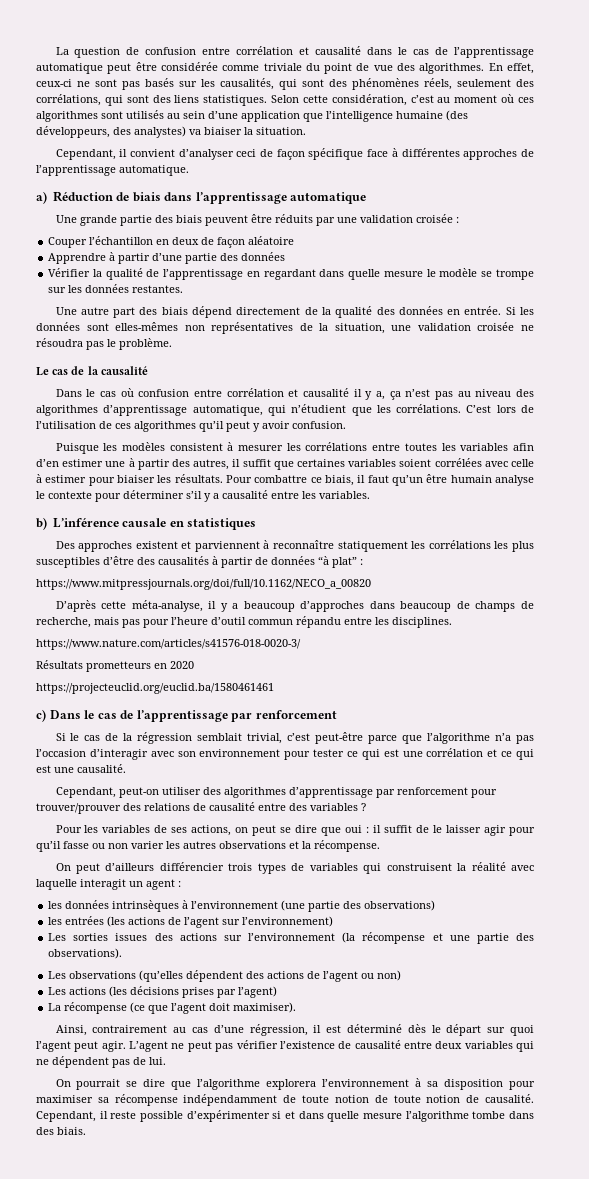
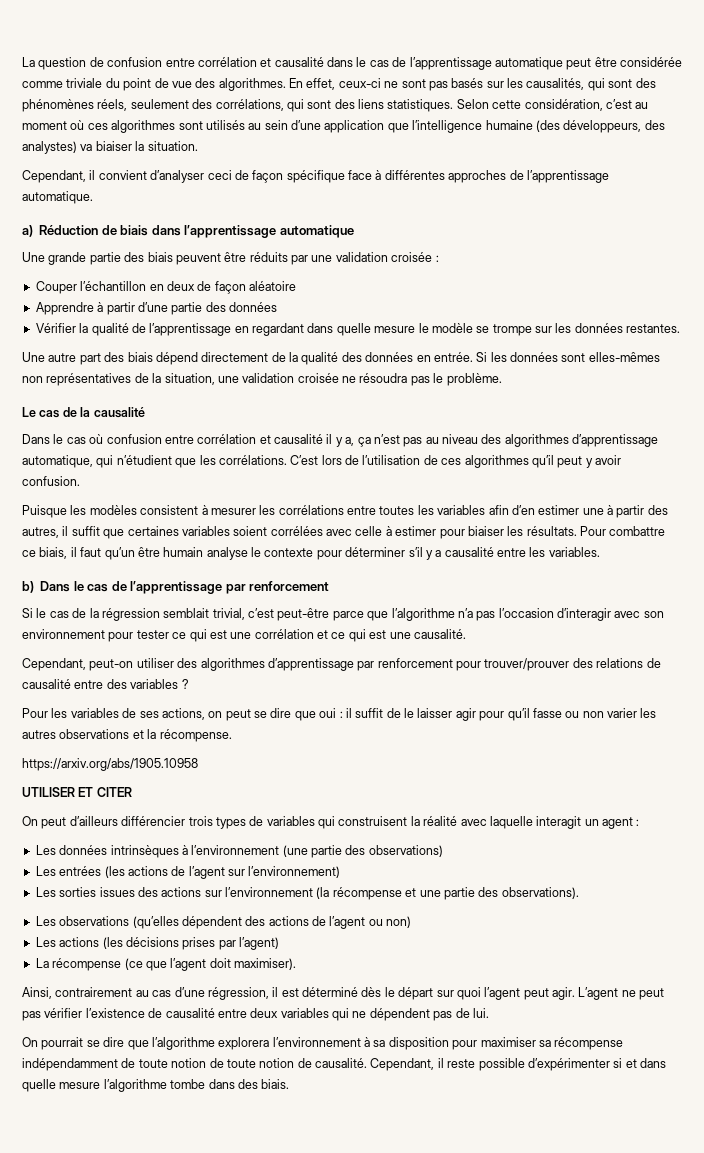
- b) L’inférence causale en statistiques
- Des approches existent et parviennent à reconnaître statiquement les corrélations les plus susceptibles d’être des causalités à partir de données “à plat” :
- https://www.mitpressjournals.org/doi/full/10.1162/NECO_a_00820
- D’après cette méta-analyse, il y a beaucoup d’approches dans beaucoup de champs de recherche, mais pas pour l’heure d’outil commun répandu entre les disciplines.
- https://www.nature.com/articles/s41576-018-0020-3/
- Résultats prometteurs en 2020
- https://projecteuclid.org/euclid.ba/1580461461
- c) Dans le cas de l’apprentissage par renforcement
+ b) Dans le cas de l’apprentissage par renforcement
+ https://arxiv.org/abs/1905.10958
+ UTILISER ET CITER
- les données intrinsèques à l’environnement (une partie des observations)
+ Les données intrinsèques à l’environnement (une partie des observations)
- les entrées (les actions de l’agent sur l’environnement)
+ Les entrées (les actions de l’agent sur l’environnement)

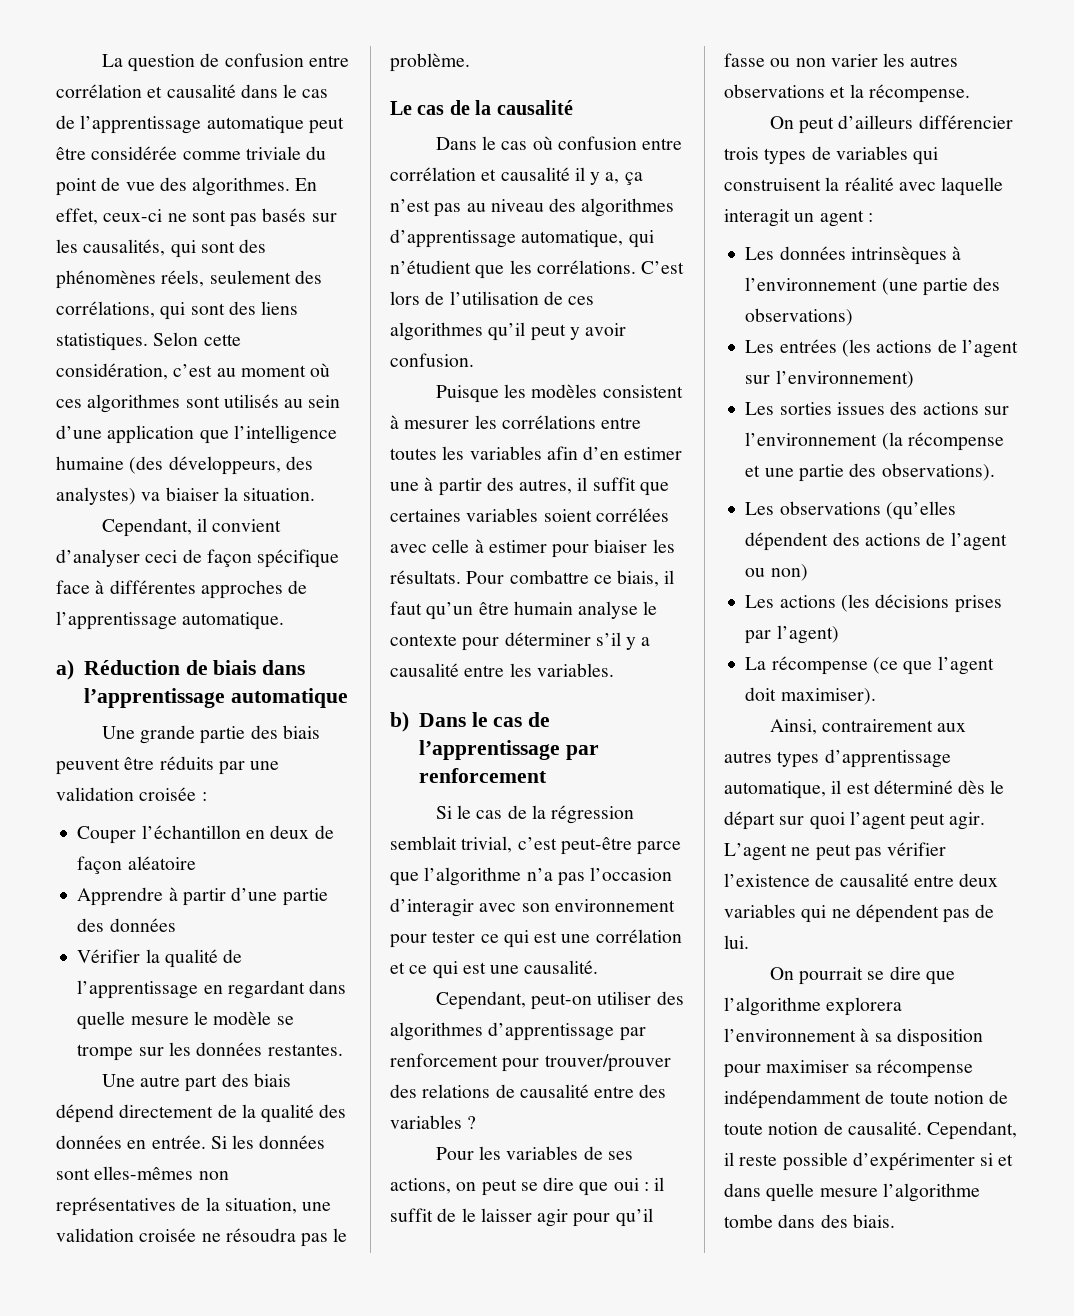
- https://arxiv.org/abs/1905.10958
- UTILISER ET CITER
- Ainsi, contrairement au cas d’une régression, il est déterminé dès le départ sur quoi l’agent peut agir.
+ Ainsi, contrairement aux autres types d’apprentissage automatique, il est déterminé dès le départ sur quoi l’agent peut agir.

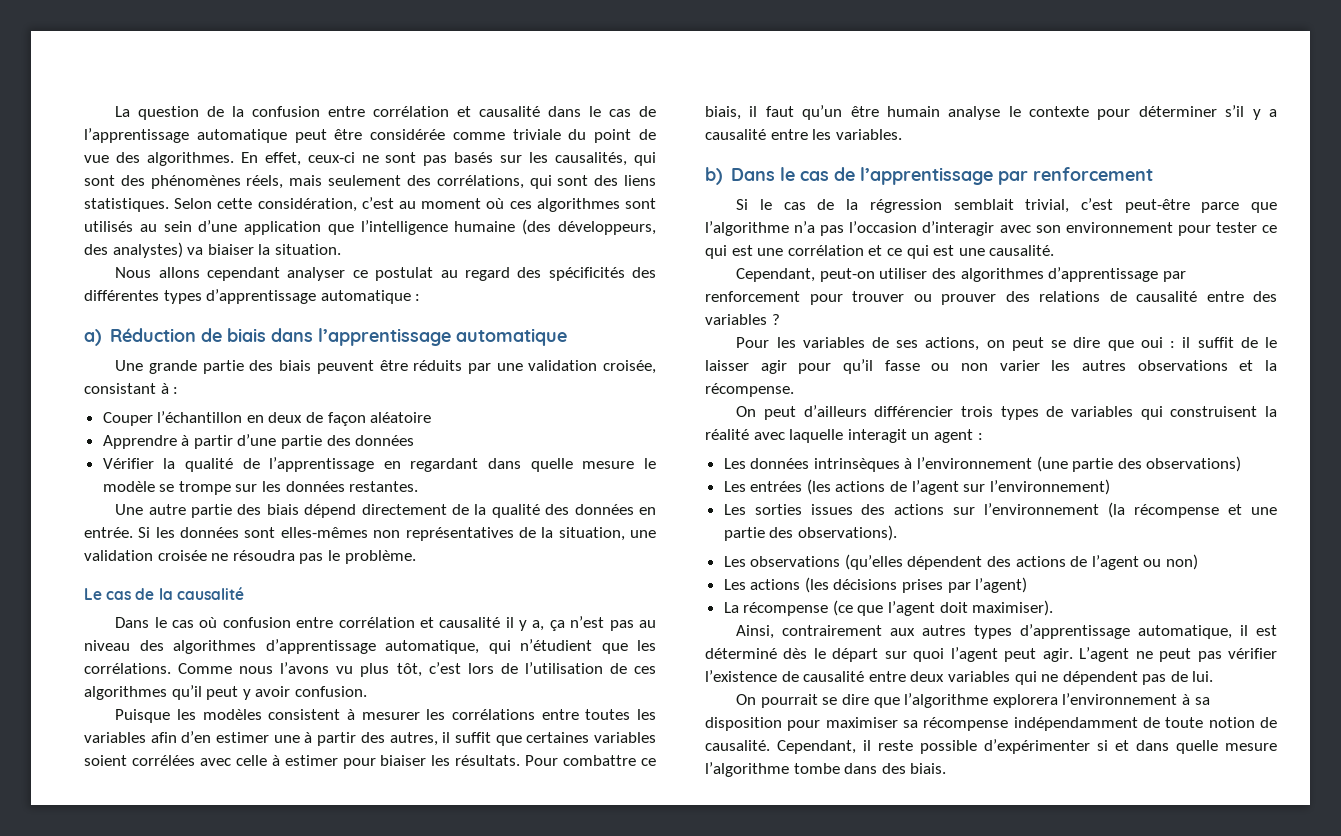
- La question de confusion entre corrélation et causalité dans le cas de l’apprentissage automatique peut être considérée comme triviale du point de vue des algorithmes.
+ La question de la confusion entre corrélation et causalité dans le cas de l’apprentissage automatique peut être considérée comme triviale du point de vue des algorithmes.
- En effet, ceux-ci ne sont pas basés sur les causalités, qui sont des phénomènes réels, seulement des corrélations, qui sont des liens statistiques.
+ En effet, ceux-ci ne sont pas basés sur les causalités, qui sont des phénomènes réels, mais seulement des corrélations, qui sont des liens statistiques.
- Cependant, il convient d’analyser ceci de façon spécifique face à différentes approches de l’apprentissage automatique.
+ Nous allons cependant analyser ce postulat au regard des spécificités des différentes types d’apprentissage automatique :
- Une grande partie des biais peuvent être réduits par une validation croisée :
+ Une grande partie des biais peuvent être réduits par une validation croisée, consistant à :
- Une autre part des biais dépend directement de la qualité des données en entrée.
+ Une autre partie des biais dépend directement de la qualité des données en entrée.
- C’est lors de l’utilisation de ces algorithmes qu’il peut y avoir confusion.
+ Comme nous l’avons vu plus tôt, c’est lors de l’utilisation de ces algorithmes qu’il peut y avoir confusion.
- Cependant, peut-on utiliser des algorithmes d’apprentissage par renforcement pour trouver/prouver des relations de causalité entre des variables ?
+ Cependant, peut-on utiliser des algorithmes d’apprentissage par renforcement pour trouver ou prouver des relations de causalité entre des variables ?
- On pourrait se dire que l’algorithme explorera l’environnement à sa disposition pour maximiser sa récompense indépendamment de toute notion de toute notion de causalité.
+ On pourrait se dire que l’algorithme explorera l’environnement à sa disposition pour maximiser sa récompense indépendamment de toute notion de causalité.

